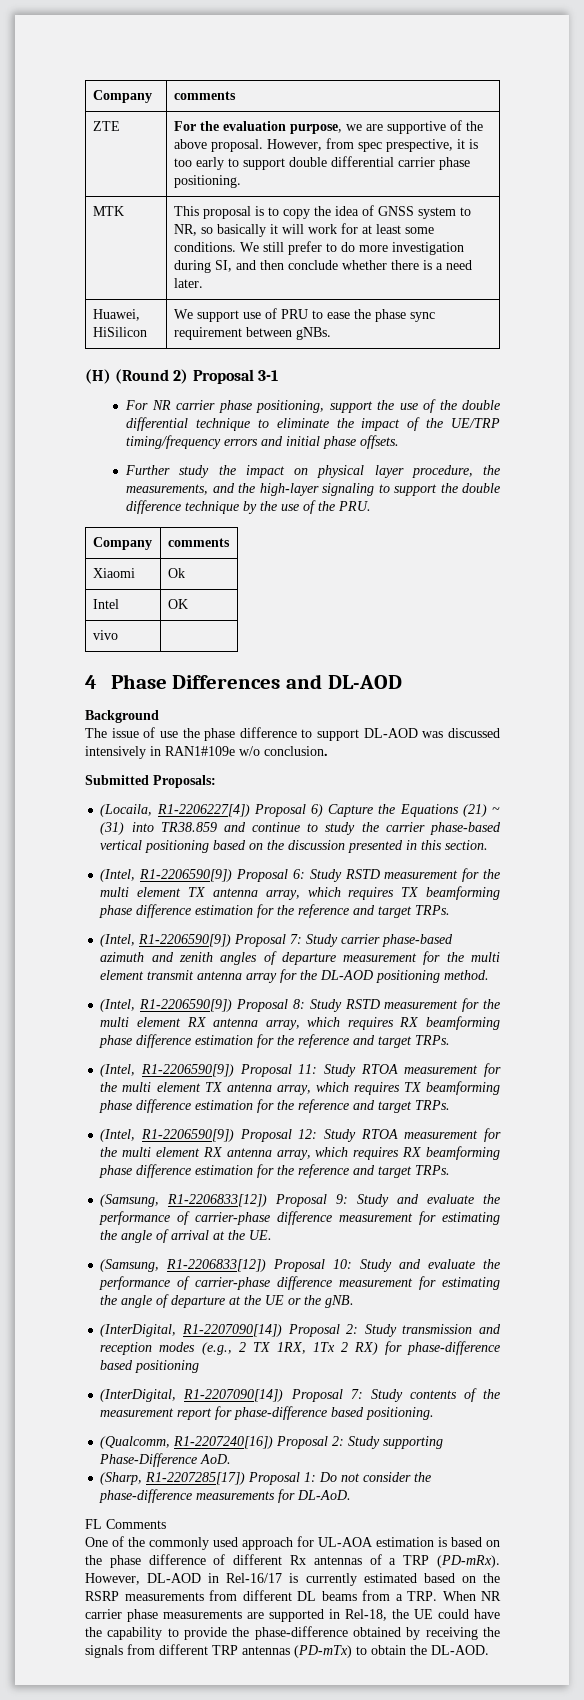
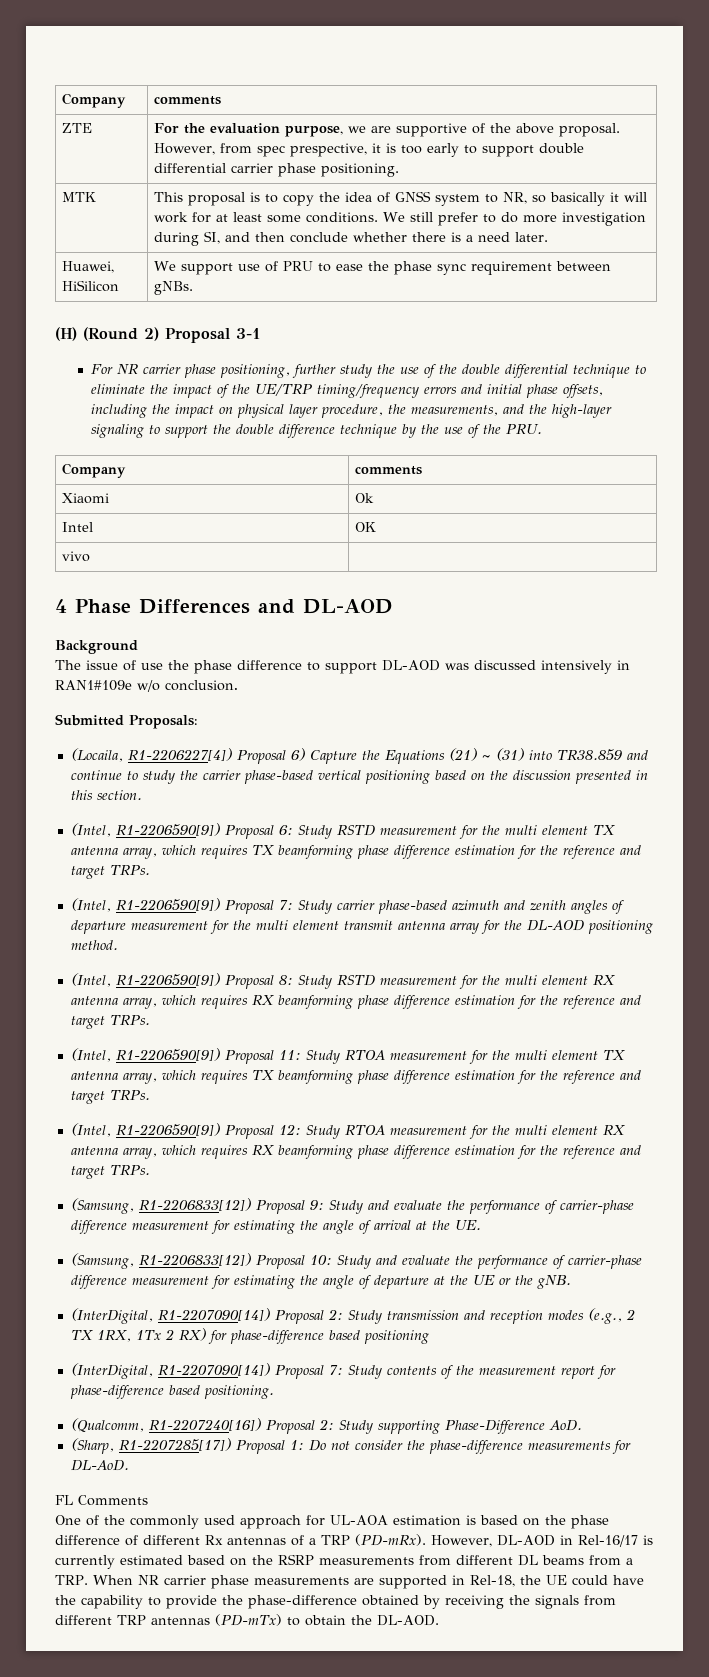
- For NR carrier phase positioning, support the use of the double differential technique to eliminate the impact of the UE/TRP timing/frequency errors and initial phase offsets.
- Further study the impact on physical layer procedure, the measurements, and the high-layer signaling to support the double difference technique by the use of the PRU.
+ For NR carrier phase positioning, further study the use of the double differential technique to eliminate the impact of the UE/TRP timing/frequency errors and initial phase offsets, including the impact on physical layer procedure, the measurements, and the high-layer signaling to support the double difference technique by the use of the PRU.

